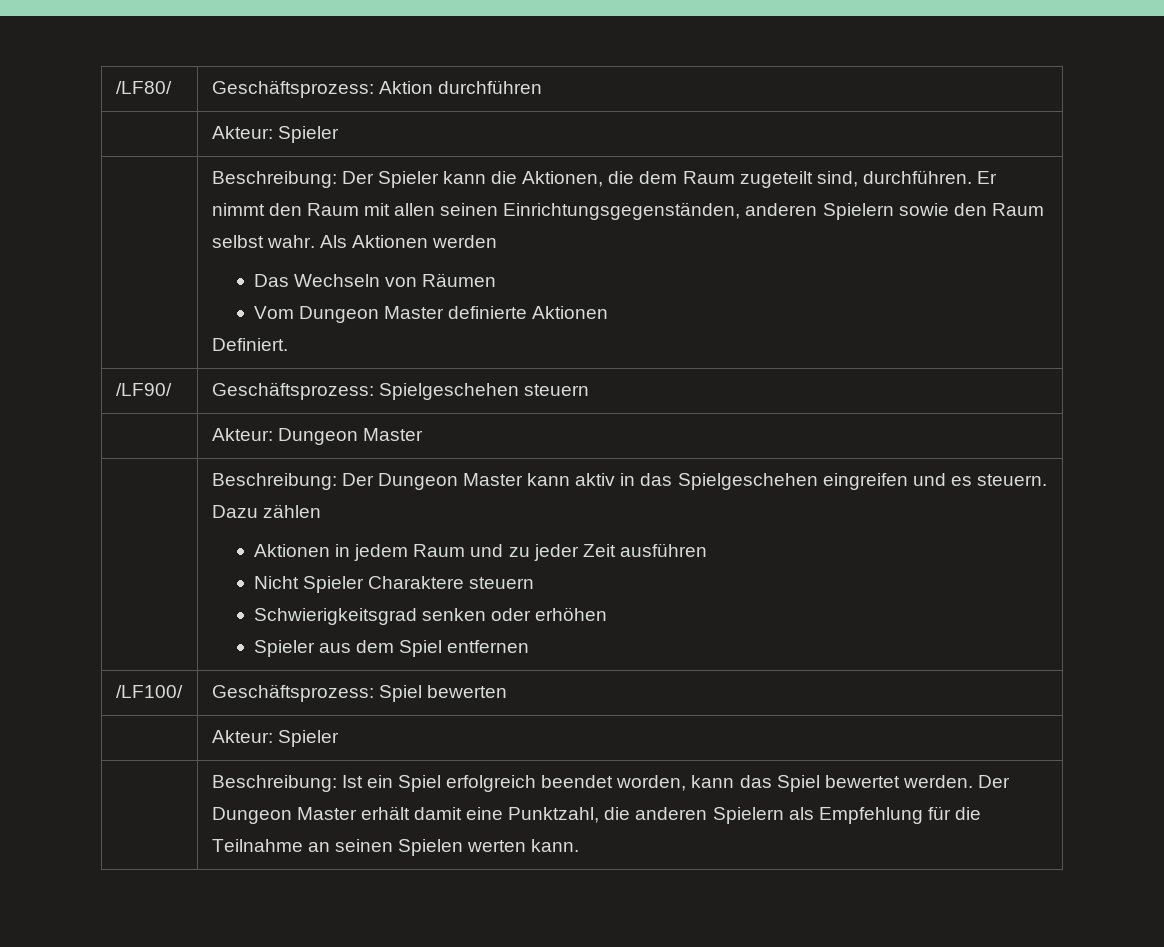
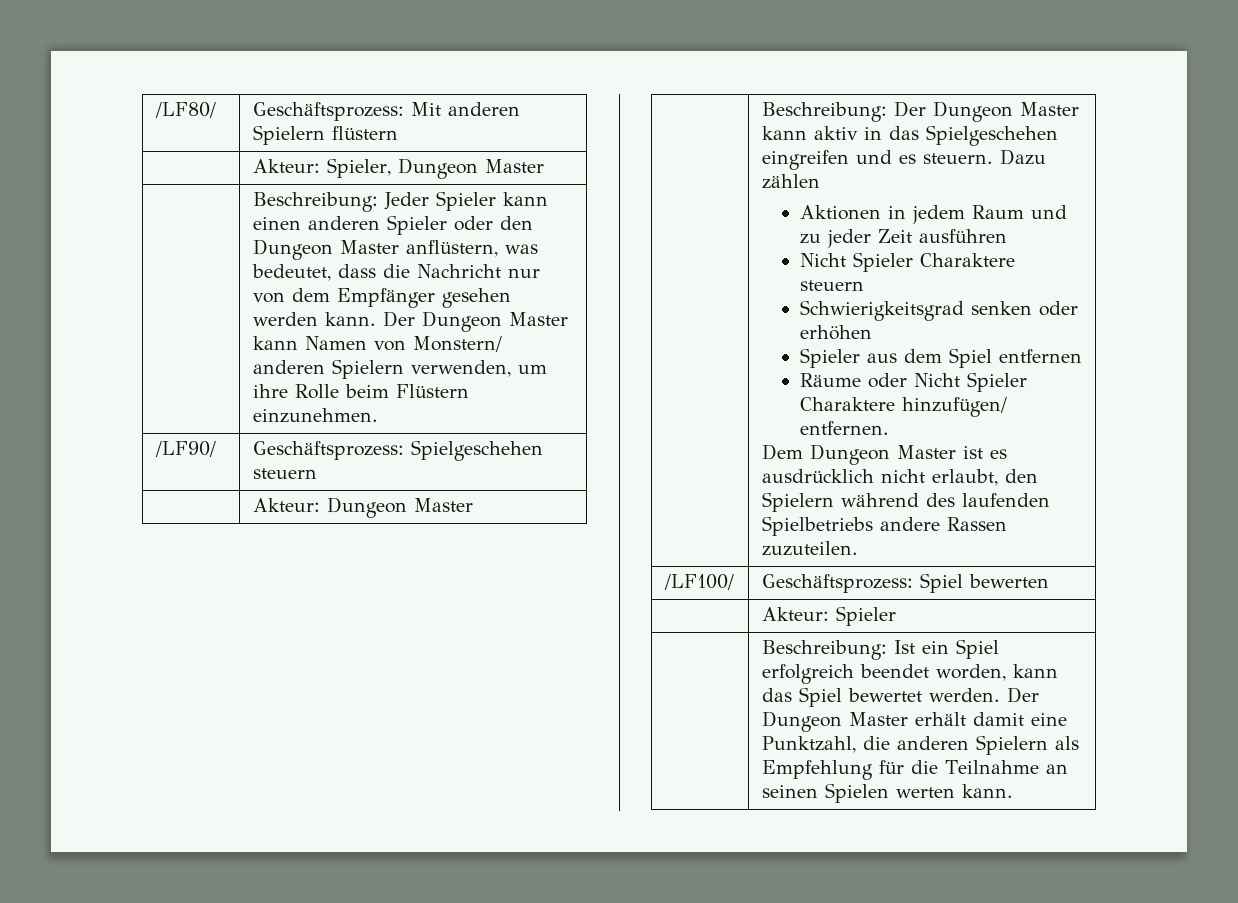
- /LF80/ | Geschäftsprozess: Aktion durchführen
- | Akteur: Spieler
- | Beschreibung: Der Spieler kann die Aktionen, die dem Raum zugeteilt sind, durchführen. Er nimmt den Raum mit allen seinen Einrichtungsgegenständen, anderen Spielern sowie den Raum selbst wahr. Als Aktionen werden
- Das Wechseln von Räumen
- Vom Dungeon Master definierte Aktionen
- Definiert.
+ /LF80/ | Geschäftsprozess: Mit anderen Spielern flüstern
+ | Akteur: Spieler, Dungeon Master
+ | Beschreibung: Jeder Spieler kann einen anderen Spieler oder den Dungeon Master anflüstern, was bedeutet, dass die Nachricht nur von dem Empfänger gesehen werden kann. Der Dungeon Master kann Namen von Monstern/ anderen Spielern verwenden, um ihre Rolle beim Flüstern einzunehmen.
+ Räume oder Nicht Spieler Charaktere hinzufügen/ entfernen.
+ Dem Dungeon Master ist es ausdrücklich nicht erlaubt, den Spielern während des laufenden Spielbetriebs andere Rassen zuzuteilen.

